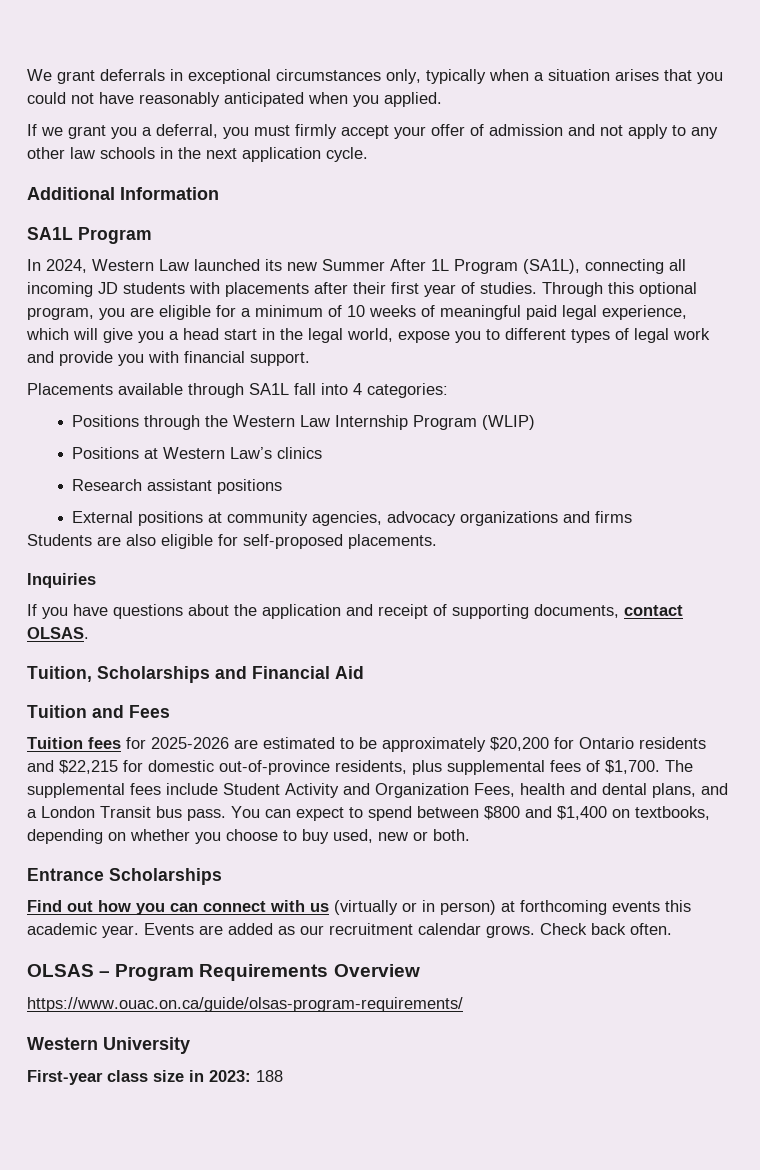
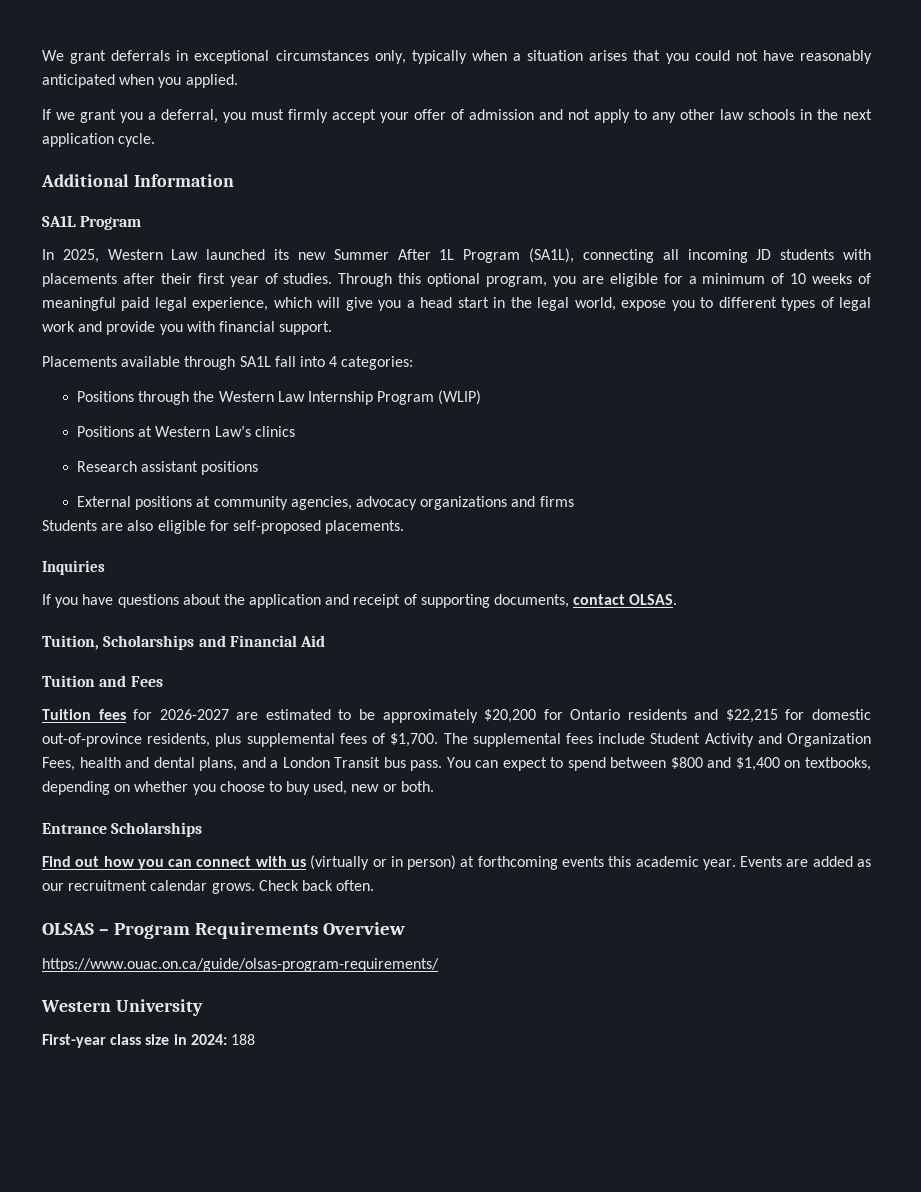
- In 2024, Western Law launched its new Summer After 1L Program (SA1L), connecting all incoming JD students with placements after their first year of studies.
+ In 2025, Western Law launched its new Summer After 1L Program (SA1L), connecting all incoming JD students with placements after their first year of studies.
- Tuition fees for 2025-2026 are estimated to be approximately $20,200 for Ontario residents and $22,215 for domestic out-of-province residents, plus supplemental fees of $1,700.
+ Tuition fees for 2026-2027 are estimated to be approximately $20,200 for Ontario residents and $22,215 for domestic out-of-province residents, plus supplemental fees of $1,700.
- First-year class size in 2023: 188
+ First-year class size in 2024: 188

